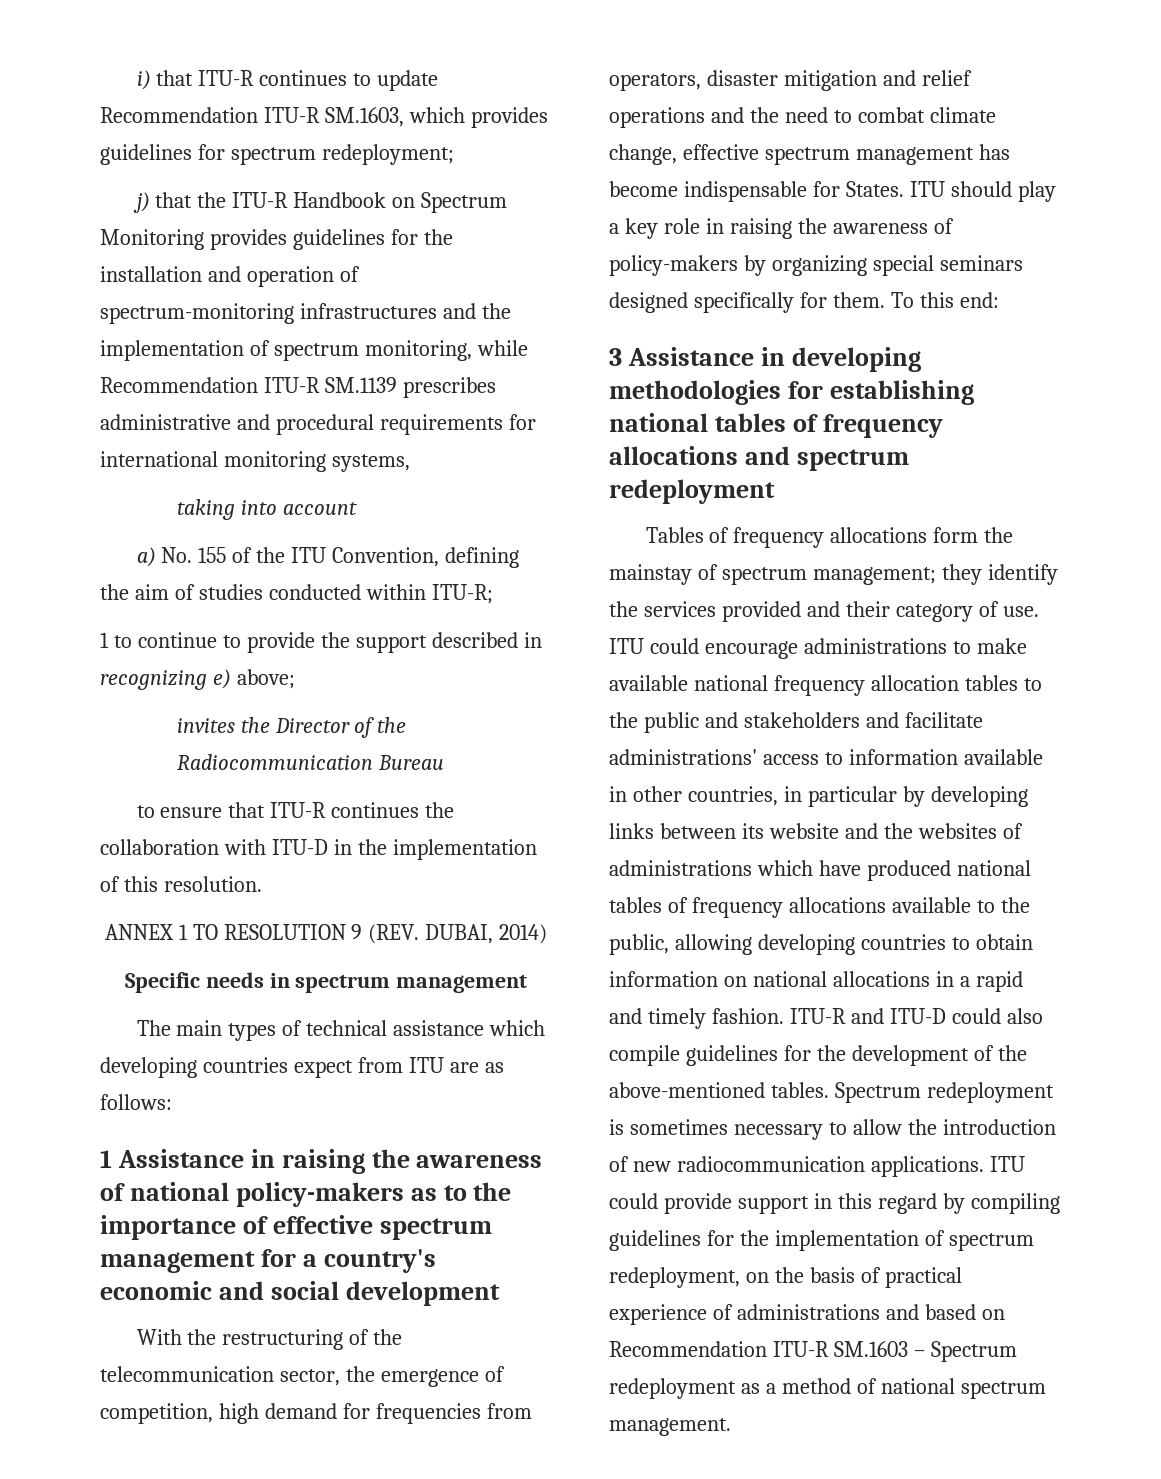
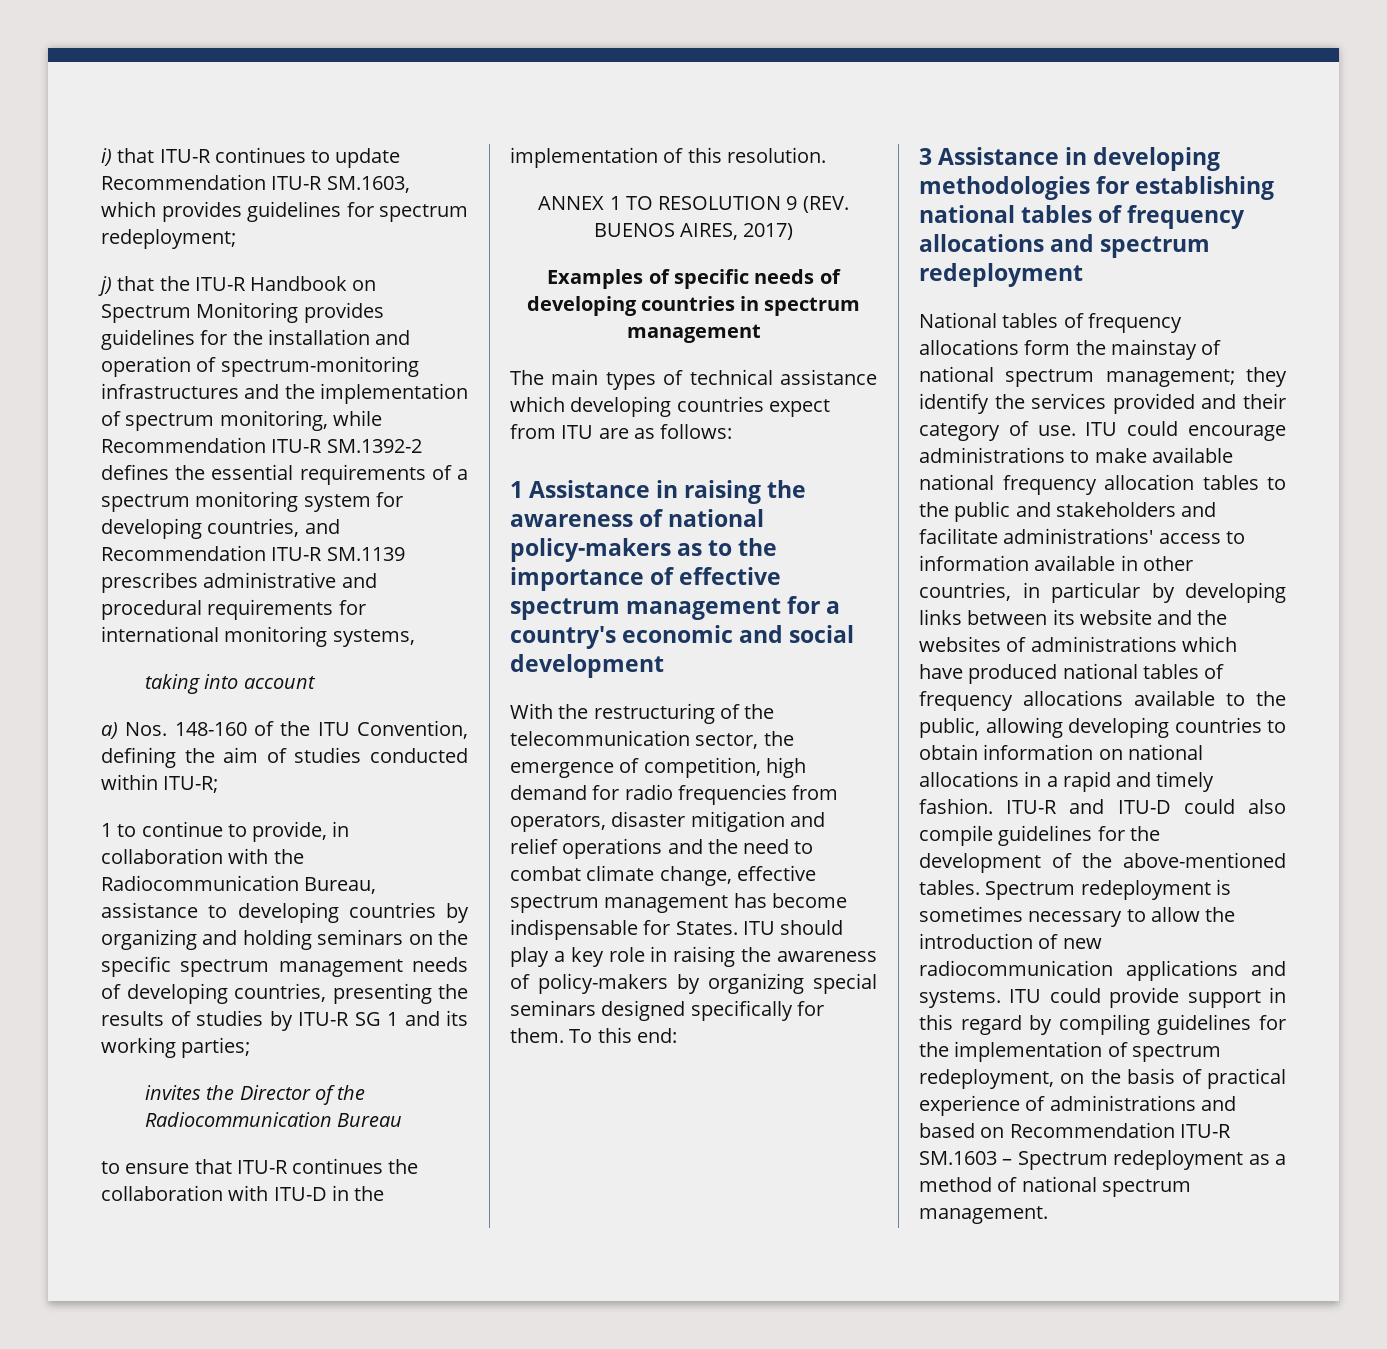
- j) that the ITU-R Handbook on Spectrum Monitoring provides guidelines for the installation and operation of spectrum-monitoring infrastructures and the implementation of spectrum monitoring, while Recommendation ITU-R SM.1139 prescribes administrative and procedural requirements for international monitoring systems,
+ j) that the ITU-R Handbook on Spectrum Monitoring provides guidelines for the installation and operation of spectrum-monitoring infrastructures and the implementation of spectrum monitoring, while Recommendation ITU-R SM.1392-2 defines the essential requirements of a spectrum monitoring system for developing countries, and Recommendation ITU-R SM.1139 prescribes administrative and procedural requirements for international monitoring systems,
- a) No. 155 of the ITU Convention, defining the aim of studies conducted within ITU-R;
+ a) Nos. 148-160 of the ITU Convention, defining the aim of studies conducted within ITU-R;
- 1 to continue to provide the support described in recognizing e) above;
+ 1 to continue to provide, in collaboration with the Radiocommunication Bureau, assistance to developing countries by organizing and holding seminars on the specific spectrum management needs of developing countries, presenting the results of studies by ITU-R SG 1 and its working parties;
- ANNEX 1 TO RESOLUTION 9 (REV. DUBAI, 2014)
- Specific needs in spectrum management
+ ANNEX 1 TO RESOLUTION 9 (REV. BUENOS AIRES, 2017)
+ Examples of specific needs of developing countries in spectrum management
- With the restructuring of the telecommunication sector, the emergence of competition, high demand for frequencies from operators, disaster mitigation and relief operations and the need to combat climate change, effective spectrum management has become indispensable for States.
+ With the restructuring of the telecommunication sector, the emergence of competition, high demand for radio frequencies from operators, disaster mitigation and relief operations and the need to combat climate change, effective spectrum management has become indispensable for States.
- Tables of frequency allocations form the mainstay of spectrum management; they identify the services provided and their category of use.
+ National tables of frequency allocations form the mainstay of national spectrum management; they identify the services provided and their category of use.
- Spectrum redeployment is sometimes necessary to allow the introduction of new radiocommunication applications.
+ Spectrum redeployment is sometimes necessary to allow the introduction of new radiocommunication applications and systems.

